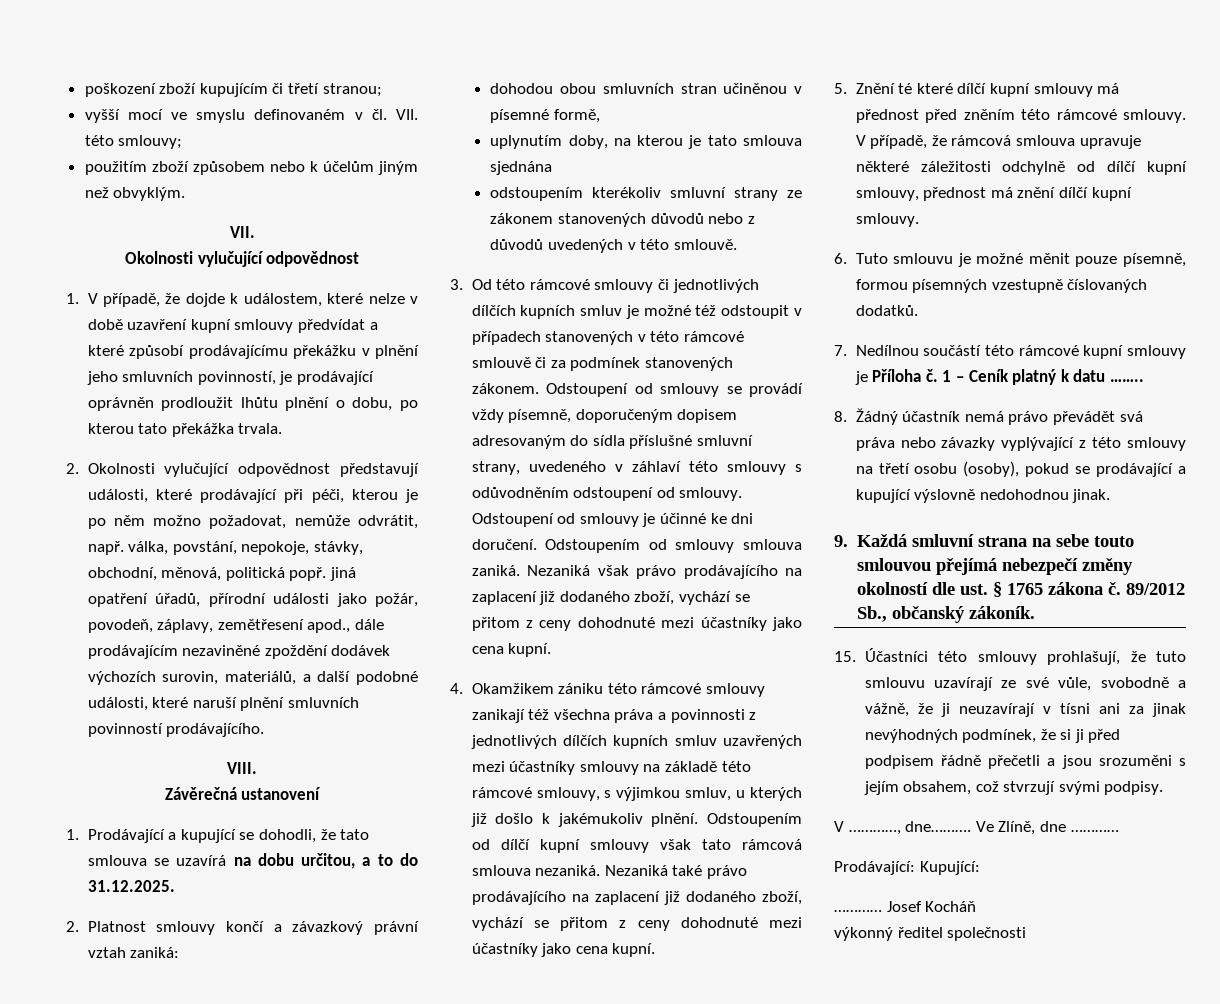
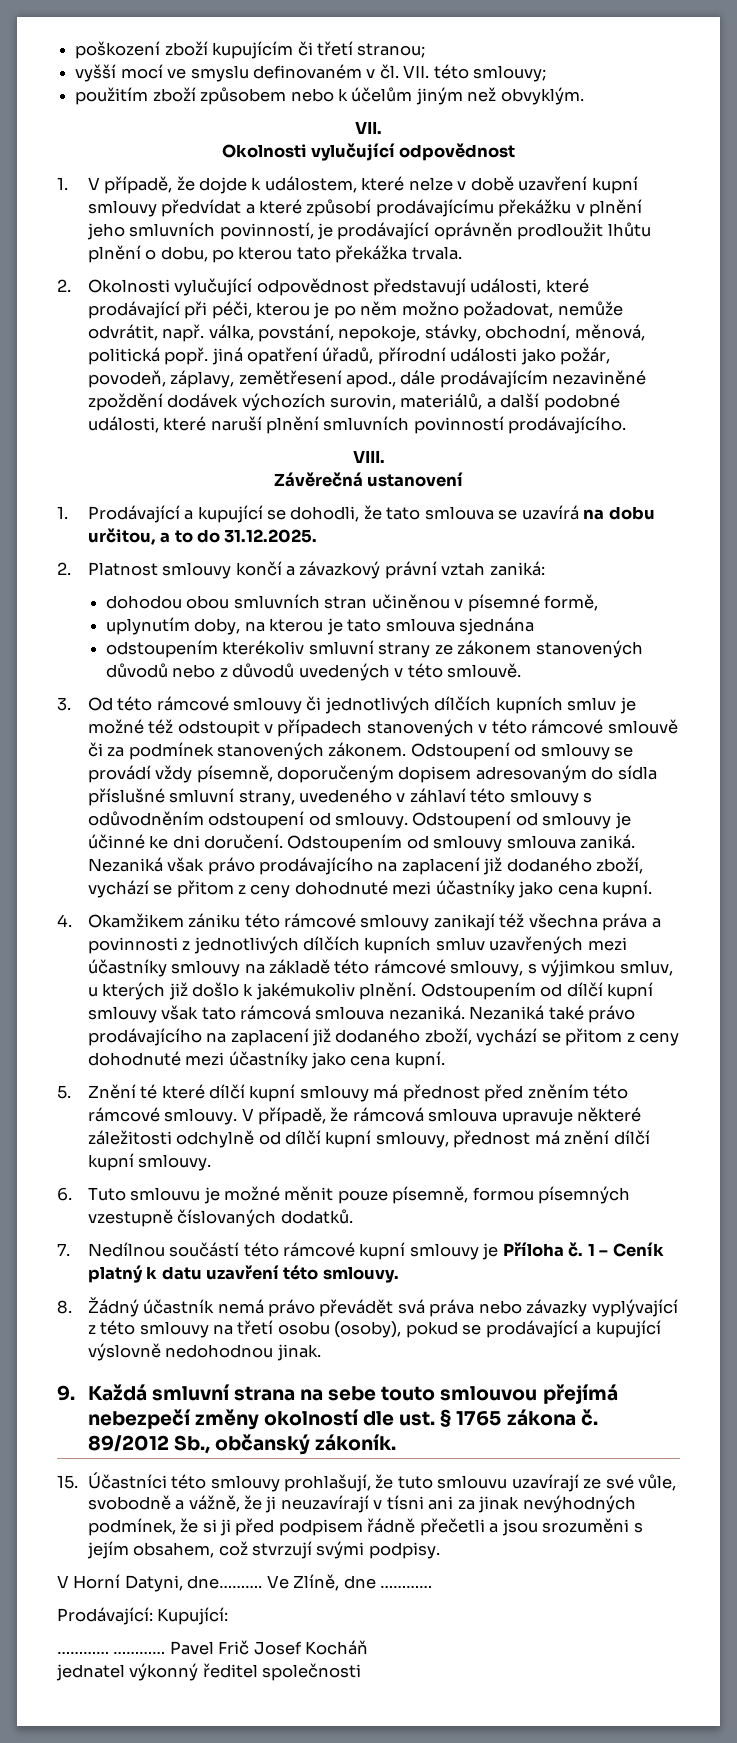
- 1 – Ceník platný k datu ……..
+ 1 – Ceník platný k datu uzavření této smlouvy.
- V …………, dne……….
+ V Horní Datyni, dne……….
- Josef Kocháň
+ ………… Pavel Frič Josef Kocháň
- výkonný ředitel společnosti
+ jednatel výkonný ředitel společnosti

